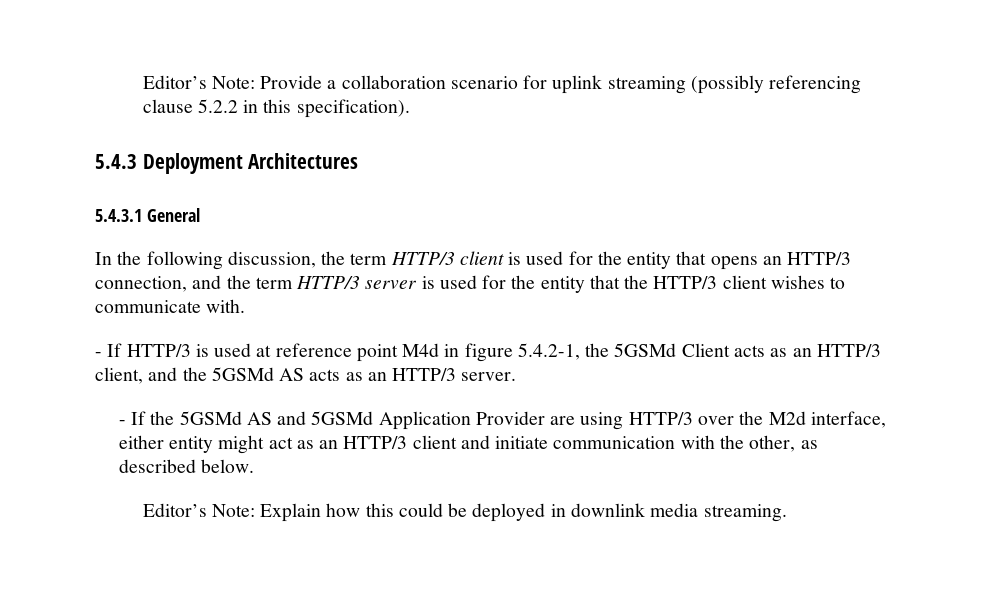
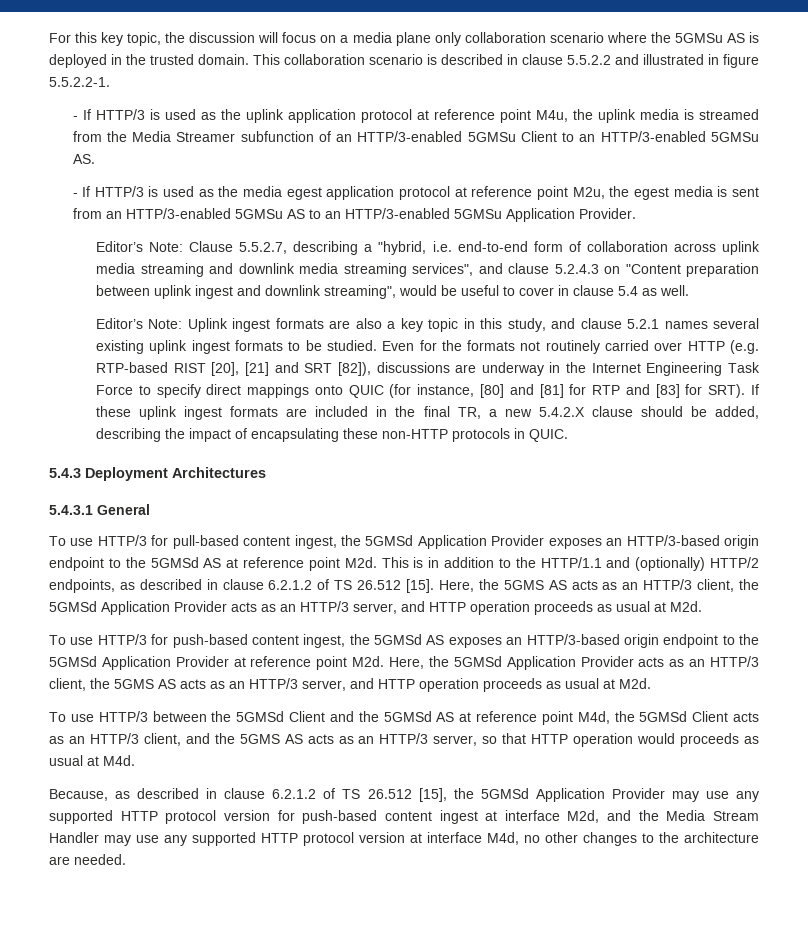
- Editor’s Note: Provide a collaboration scenario for uplink streaming (possibly referencing clause 5.2.2 in this specification).
+ For this key topic, the discussion will focus on a media plane only collaboration scenario where the 5GMSu AS is deployed in the trusted domain. This collaboration scenario is described in clause 5.5.2.2 and illustrated in figure 5.5.2.2-1.
+ - If HTTP/3 is used as the uplink application protocol at reference point M4u, the uplink media is streamed from the Media Streamer subfunction of an HTTP/3-enabled 5GMSu Client to an HTTP/3-enabled 5GMSu AS.
+ - If HTTP/3 is used as the media egest application protocol at reference point M2u, the egest media is sent from an HTTP/3-enabled 5GMSu AS to an HTTP/3-enabled 5GMSu Application Provider.
+ Editor’s Note: Clause 5.5.2.7, describing a "hybrid, i.e. end-to-end form of collaboration across uplink media streaming and downlink media streaming services", and clause 5.2.4.3 on "Content preparation between uplink ingest and downlink streaming", would be useful to cover in clause 5.4 as well.
+ Editor’s Note: Uplink ingest formats are also a key topic in this study, and clause 5.2.1 names several existing uplink ingest formats to be studied. Even for the formats not routinely carried over HTTP (e.g. RTP-based RIST [20], [21] and SRT [82]), discussions are underway in the Internet Engineering Task Force to specify direct mappings onto QUIC (for instance, [80] and [81] for RTP and [83] for SRT). If these uplink ingest formats are included in the final TR, a new 5.4.2.X clause should be added, describing the impact of encapsulating these non-HTTP protocols in QUIC.
- In the following discussion, the term HTTP/3 client is used for the entity that opens an HTTP/3 connection, and the term HTTP/3 server is used for the entity that the HTTP/3 client wishes to communicate with.
- - If HTTP/3 is used at reference point M4d in figure 5.4.2-1, the 5GSMd Client acts as an HTTP/3 client, and the 5GSMd AS acts as an HTTP/3 server.
- - If the 5GSMd AS and 5GSMd Application Provider are using HTTP/3 over the M2d interface, either entity might act as an HTTP/3 client and initiate communication with the other, as described below.
- Editor’s Note: Explain how this could be deployed in downlink media streaming.
+ To use HTTP/3 for pull-based content ingest, the 5GMSd Application Provider exposes an HTTP/3-based origin endpoint to the 5GMSd AS at reference point M2d. This is in addition to the HTTP/1.1 and (optionally) HTTP/2 endpoints, as described in clause 6.2.1.2 of TS 26.512 [15]. Here, the 5GMS AS acts as an HTTP/3 client, the 5GMSd Application Provider acts as an HTTP/3 server, and HTTP operation proceeds as usual at M2d.
+ To use HTTP/3 for push-based content ingest, the 5GMSd AS exposes an HTTP/3-based origin endpoint to the 5GMSd Application Provider at reference point M2d. Here, the 5GMSd Application Provider acts as an HTTP/3 client, the 5GMS AS acts as an HTTP/3 server, and HTTP operation proceeds as usual at M2d.
+ To use HTTP/3 between the 5GMSd Client and the 5GMSd AS at reference point M4d, the 5GMSd Client acts as an HTTP/3 client, and the 5GMS AS acts as an HTTP/3 server, so that HTTP operation would proceeds as usual at M4d.
+ Because, as described in clause 6.2.1.2 of TS 26.512 [15], the 5GMSd Application Provider may use any supported HTTP protocol version for push-based content ingest at interface M2d, and the Media Stream Handler may use any supported HTTP protocol version at interface M4d, no other changes to the architecture are needed.

